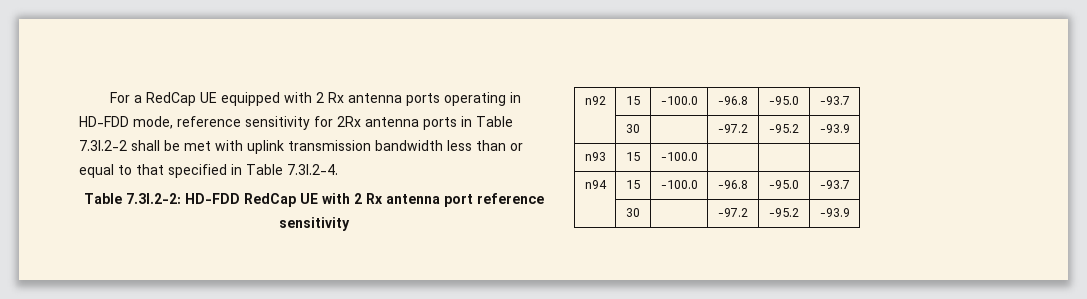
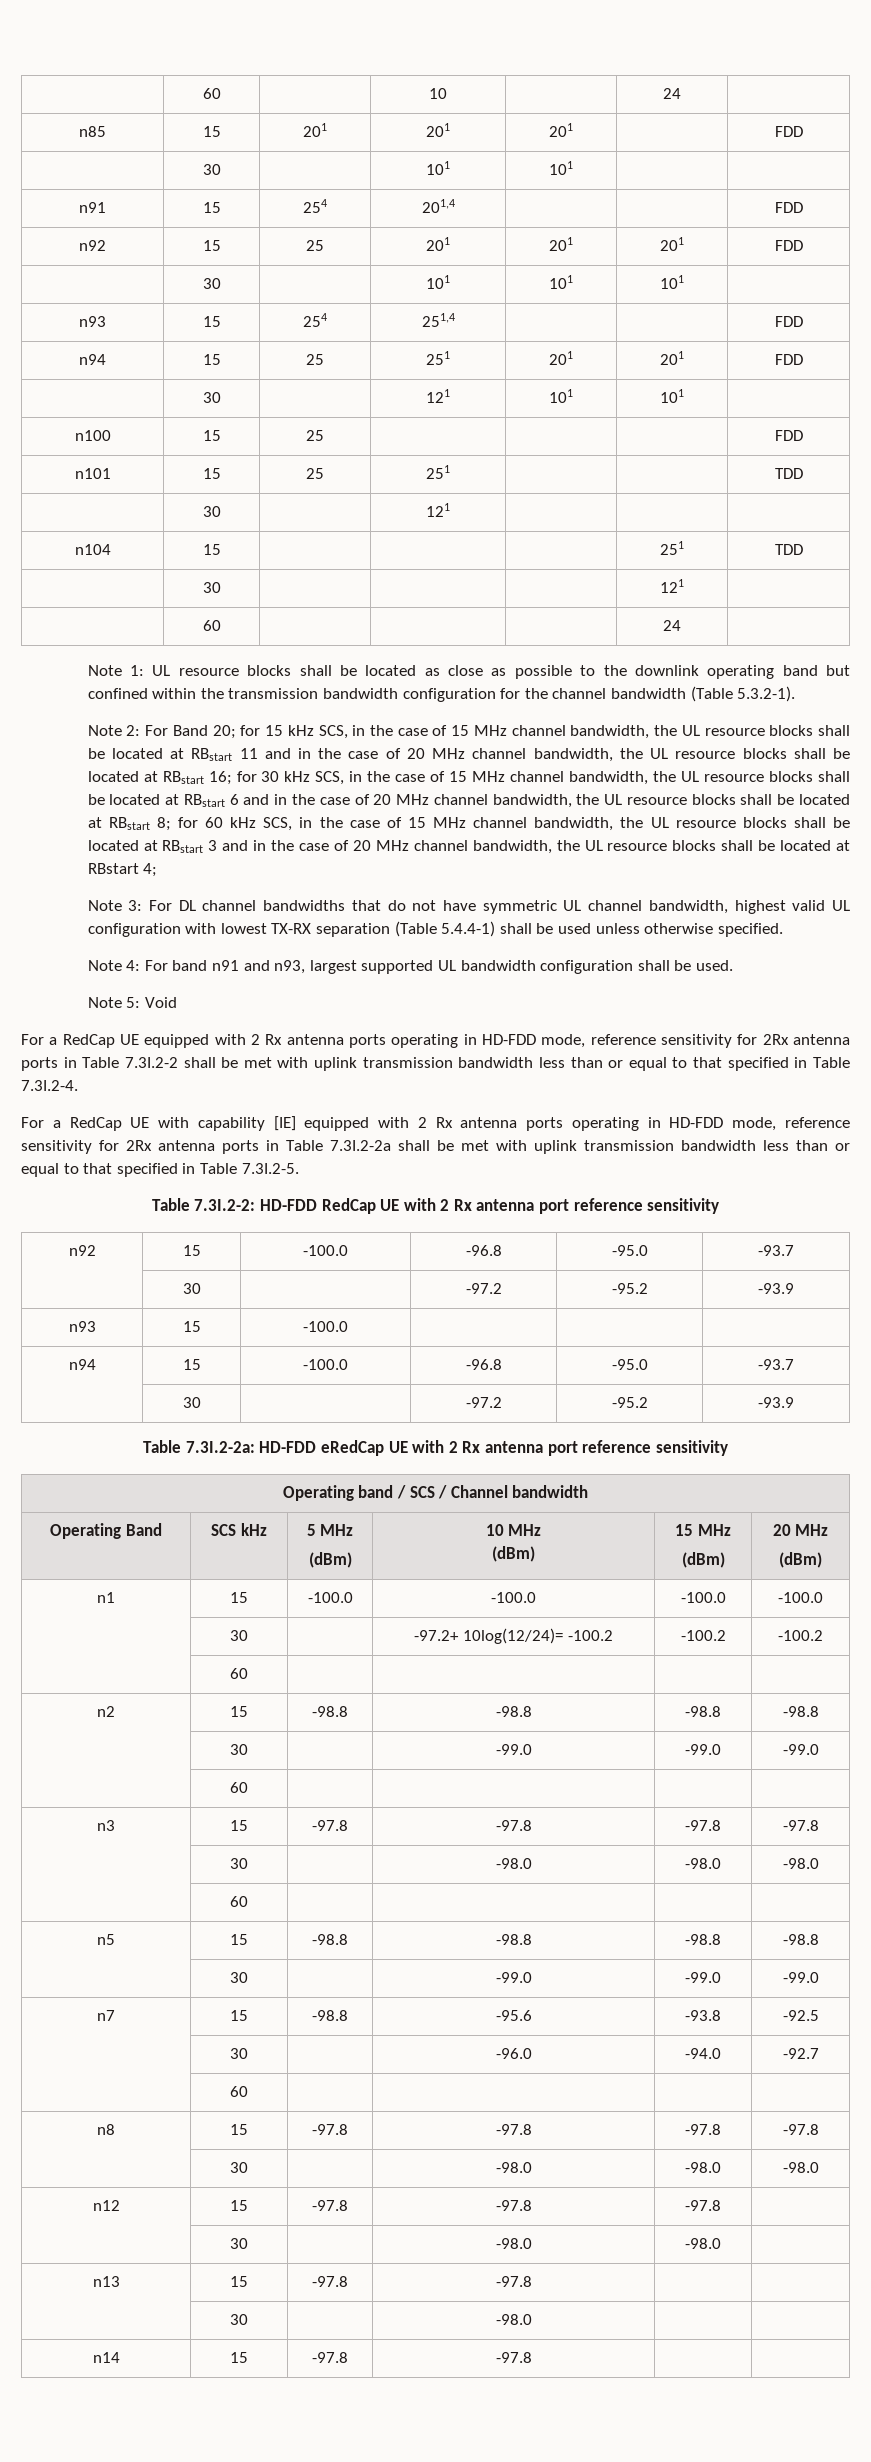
+ | 60 | | 10 | | 24 |
+ n85 | 15 | 201 | 201 | 201 | | FDD
+ | 30 | | 101 | 101 | |
+ n91 | 15 | 254 | 201,4 | | | FDD
+ n92 | 15 | 25 | 201 | 201 | 201 | FDD
+ | 30 | | 101 | 101 | 101 |
+ n93 | 15 | 254 | 251,4 | | | FDD
+ n94 | 15 | 25 | 251 | 201 | 201 | FDD
+ | 30 | | 121 | 101 | 101 |
+ n100 | 15 | 25 | | | | FDD
+ n101 | 15 | 25 | 251 | | | TDD
+ | 30 | | 121 | | |
+ n104 | 15 | | | | 251 | TDD
+ | 30 | | | | 121 |
+ | 60 | | | | 24 |
+ Note 1: UL resource blocks shall be located as close as possible to the downlink operating band but confined within the transmission bandwidth configuration for the channel bandwidth (Table 5.3.2-1).
+ Note 2: For Band 20; for 15 kHz SCS, in the case of 15 MHz channel bandwidth, the UL resource blocks shall be located at RBstart 11 and in the case of 20 MHz channel bandwidth, the UL resource blocks shall be located at RBstart 16; for 30 kHz SCS, in the case of 15 MHz channel bandwidth, the UL resource blocks shall be located at RBstart 6 and in the case of 20 MHz channel bandwidth, the UL resource blocks shall be located at RBstart 8; for 60 kHz SCS, in the case of 15 MHz channel bandwidth, the UL resource blocks shall be located at RBstart 3 and in the case of 20 MHz channel bandwidth, the UL resource blocks shall be located at RBstart 4;
+ Note 3: For DL channel bandwidths that do not have symmetric UL channel bandwidth, highest valid UL configuration with lowest TX-RX separation (Table 5.4.4-1) shall be used unless otherwise specified.
+ Note 4: For band n91 and n93, largest supported UL bandwidth configuration shall be used.
+ Note 5: Void
+ For a RedCap UE with capability [IE] equipped with 2 Rx antenna ports operating in HD-FDD mode, reference sensitivity for 2Rx antenna ports in Table 7.3I.2-2a shall be met with uplink transmission bandwidth less than or equal to that specified in Table 7.3I.2-5.
+ Table 7.3I.2-2a: HD-FDD eRedCap UE with 2 Rx antenna port reference sensitivity
+ Operating band / SCS / Channel bandwidth
+ Operating Band | SCS kHz | 5 MHz
+ (dBm) | 10 MHz
+ (dBm) | 15 MHz
+ (dBm) | 20 MHz
+ (dBm)
+ n1 | 15 | -100.0 | -100.0 | -100.0 | -100.0
+ | 30 | | -97.2+ 10log(12/24)= -100.2 | -100.2 | -100.2
+ | 60 | | | |
+ n2 | 15 | -98.8 | -98.8 | -98.8 | -98.8
+ | 30 | | -99.0 | -99.0 | -99.0
+ | 60 | | | |
+ n3 | 15 | -97.8 | -97.8 | -97.8 | -97.8
+ | 30 | | -98.0 | -98.0 | -98.0
+ | 60 | | | |
+ n5 | 15 | -98.8 | -98.8 | -98.8 | -98.8
+ | 30 | | -99.0 | -99.0 | -99.0
+ n7 | 15 | -98.8 | -95.6 | -93.8 | -92.5
+ | 30 | | -96.0 | -94.0 | -92.7
+ | 60 | | | |
+ n8 | 15 | -97.8 | -97.8 | -97.8 | -97.8
+ | 30 | | -98.0 | -98.0 | -98.0
+ n12 | 15 | -97.8 | -97.8 | -97.8 |
+ | 30 | | -98.0 | -98.0 |
+ n13 | 15 | -97.8 | -97.8 | |
+ | 30 | | -98.0 | |
+ n14 | 15 | -97.8 | -97.8 | |

